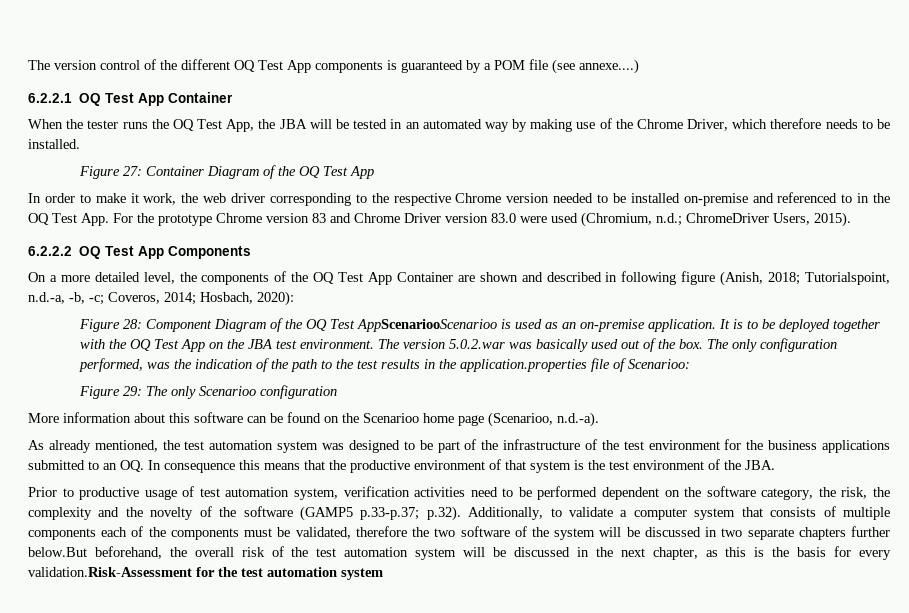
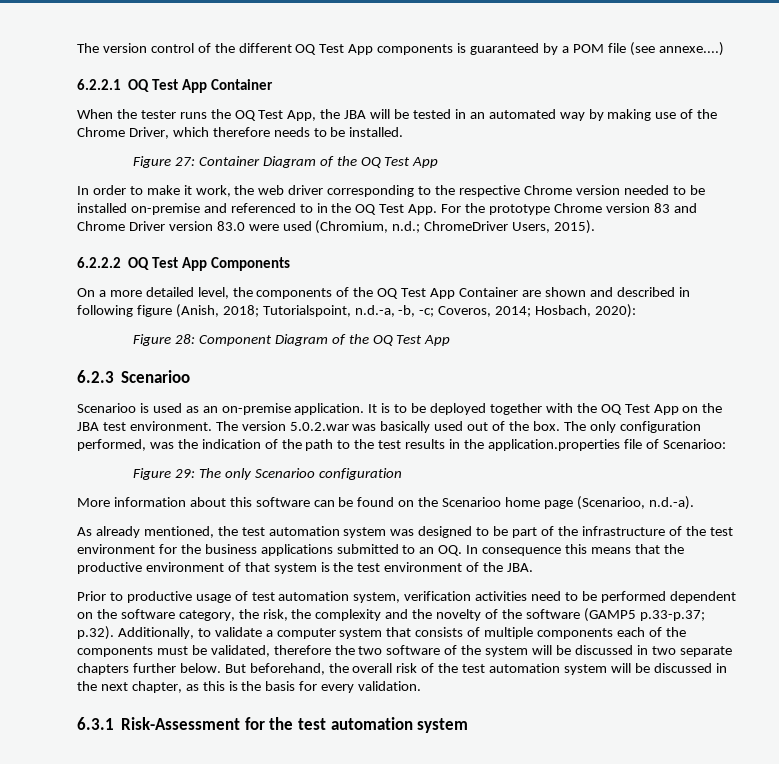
- Figure 28: Component Diagram of the OQ Test AppScenariooScenarioo is used as an on-premise application.
+ Figure 28: Component Diagram of the OQ Test App
+ 6.2.3 Scenarioo
+ Scenarioo is used as an on-premise application.
- p.32). Additionally, to validate a computer system that consists of multiple components each of the components must be validated, therefore the two software of the system will be discussed in two separate chapters further below.But beforehand, the overall risk of the test automation system will be discussed in the next chapter, as this is the basis for every validation.Risk-Assessment for the test automation system
+ p.32). Additionally, to validate a computer system that consists of multiple components each of the components must be validated, therefore the two software of the system will be discussed in two separate chapters further below. But beforehand, the overall risk of the test automation system will be discussed in the next chapter, as this is the basis for every validation.
+ 6.3.1 Risk-Assessment for the test automation system

